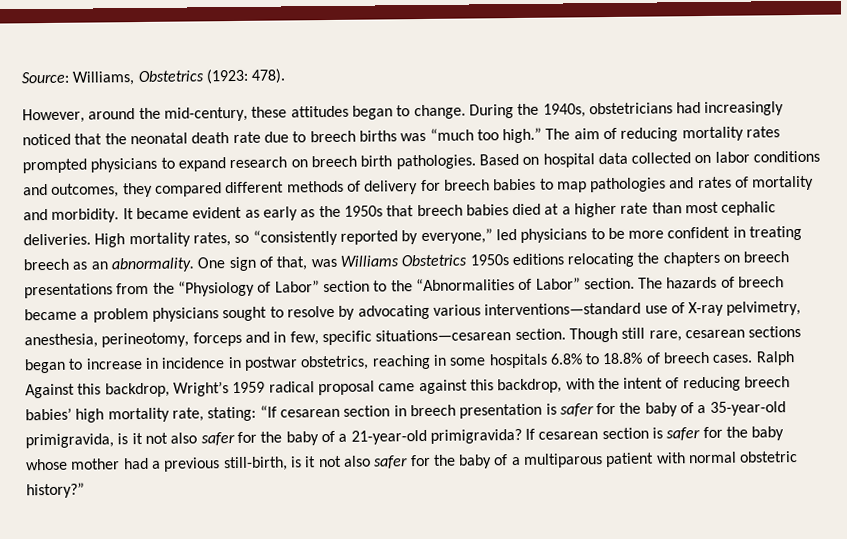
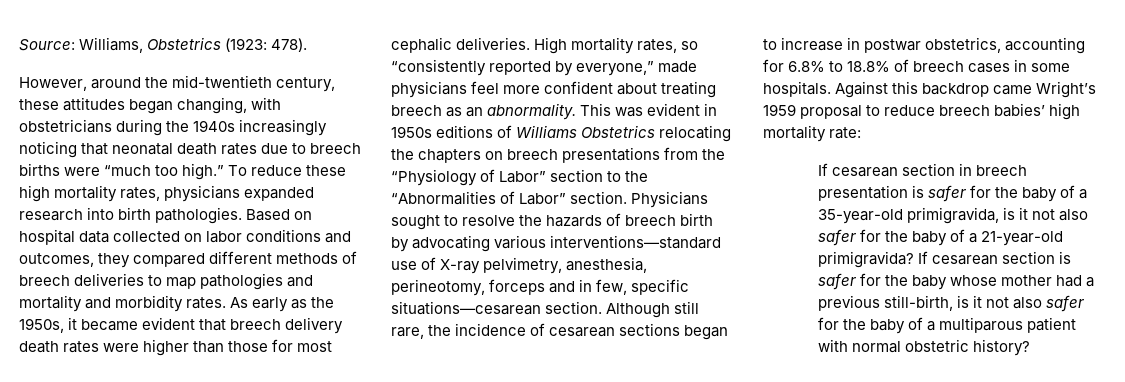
- However, around the mid-century, these attitudes began to change. During the 1940s, obstetricians had increasingly noticed that the neonatal death rate due to breech births was “much too high.”
+ However, around the mid-twentieth century, these attitudes began changing, with obstetricians during the 1940s increasingly noticing that neonatal death rates due to breech births were “much too high.”
- The aim of reducing mortality rates prompted physicians to expand research on breech birth pathologies.
+ To reduce these high mortality rates, physicians expanded research into birth pathologies.
- Based on hospital data collected on labor conditions and outcomes, they compared different methods of delivery for breech babies to map pathologies and rates of mortality and morbidity. It became evident as early as the 1950s that breech babies died at a higher rate than most cephalic deliveries.
+ Based on hospital data collected on labor conditions and outcomes, they compared different methods of breech deliveries to map pathologies and mortality and morbidity rates. As early as the 1950s, it became evident that breech delivery death rates were higher than those for most cephalic deliveries.
- High mortality rates, so “consistently reported by everyone,” led physicians to be more confident in treating breech as an abnormality.
+ High mortality rates, so “consistently reported by everyone,” made physicians feel more confident about treating breech as an abnormality.
- One sign of that, was Williams Obstetrics 1950s editions relocating the chapters on breech presentations from the “Physiology of Labor” section to the “Abnormalities of Labor” section.
+ This was evident in 1950s editions of Williams Obstetrics relocating the chapters on breech presentations from the “Physiology of Labor” section to the “Abnormalities of Labor” section.
- The hazards of breech became a problem physicians sought to resolve by advocating various interventions—standard use of X-ray pelvimetry, anesthesia, perineotomy, forceps and in few, specific situations—cesarean section.
+ Physicians sought to resolve the hazards of breech birth by advocating various interventions—standard use of X-ray pelvimetry, anesthesia, perineotomy, forceps and in few, specific situations—cesarean section.
- Though still rare, cesarean sections began to increase in incidence in postwar obstetrics, reaching in some hospitals 6.8% to 18.8% of breech cases. Ralph Against this backdrop, Wright’s 1959 radical proposal came against this backdrop, with the intent of reducing breech babies’ high mortality rate, stating: “If cesarean section in breech presentation is safer for the baby of a 35-year-old primigravida, is it not also safer for the baby of a 21-year-old primigravida?
+ Although still rare, the incidence of cesarean sections began to increase in postwar obstetrics, accounting for 6.8% to 18.8% of breech cases in some hospitals. Against this backdrop came Wright’s 1959 proposal to reduce breech babies’ high mortality rate:
+ If cesarean section in breech presentation is safer for the baby of a 35-year-old primigravida, is it not also safer for the baby of a 21-year-old primigravida?
- If cesarean section is safer for the baby whose mother had a previous still-birth, is it not also safer for the baby of a multiparous patient with normal obstetric history?”
+ If cesarean section is safer for the baby whose mother had a previous still-birth, is it not also safer for the baby of a multiparous patient with normal obstetric history?

